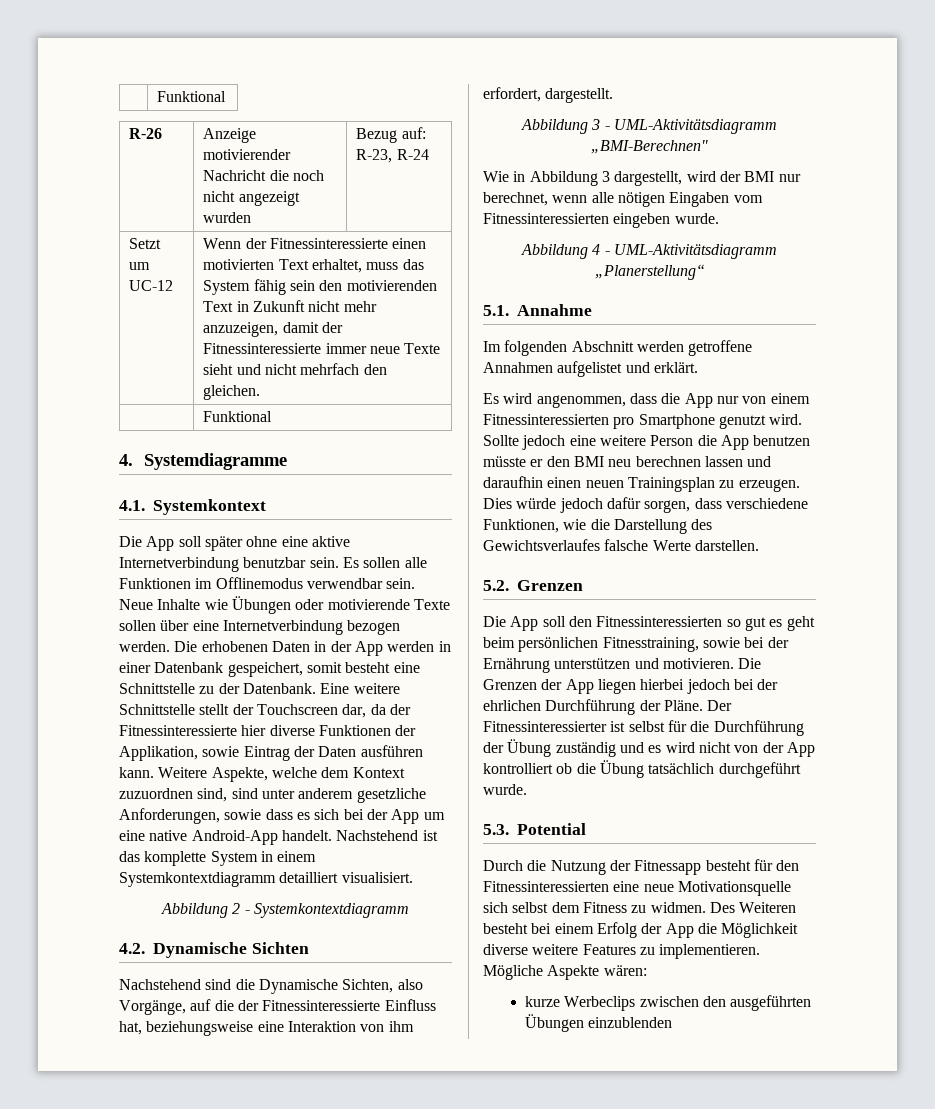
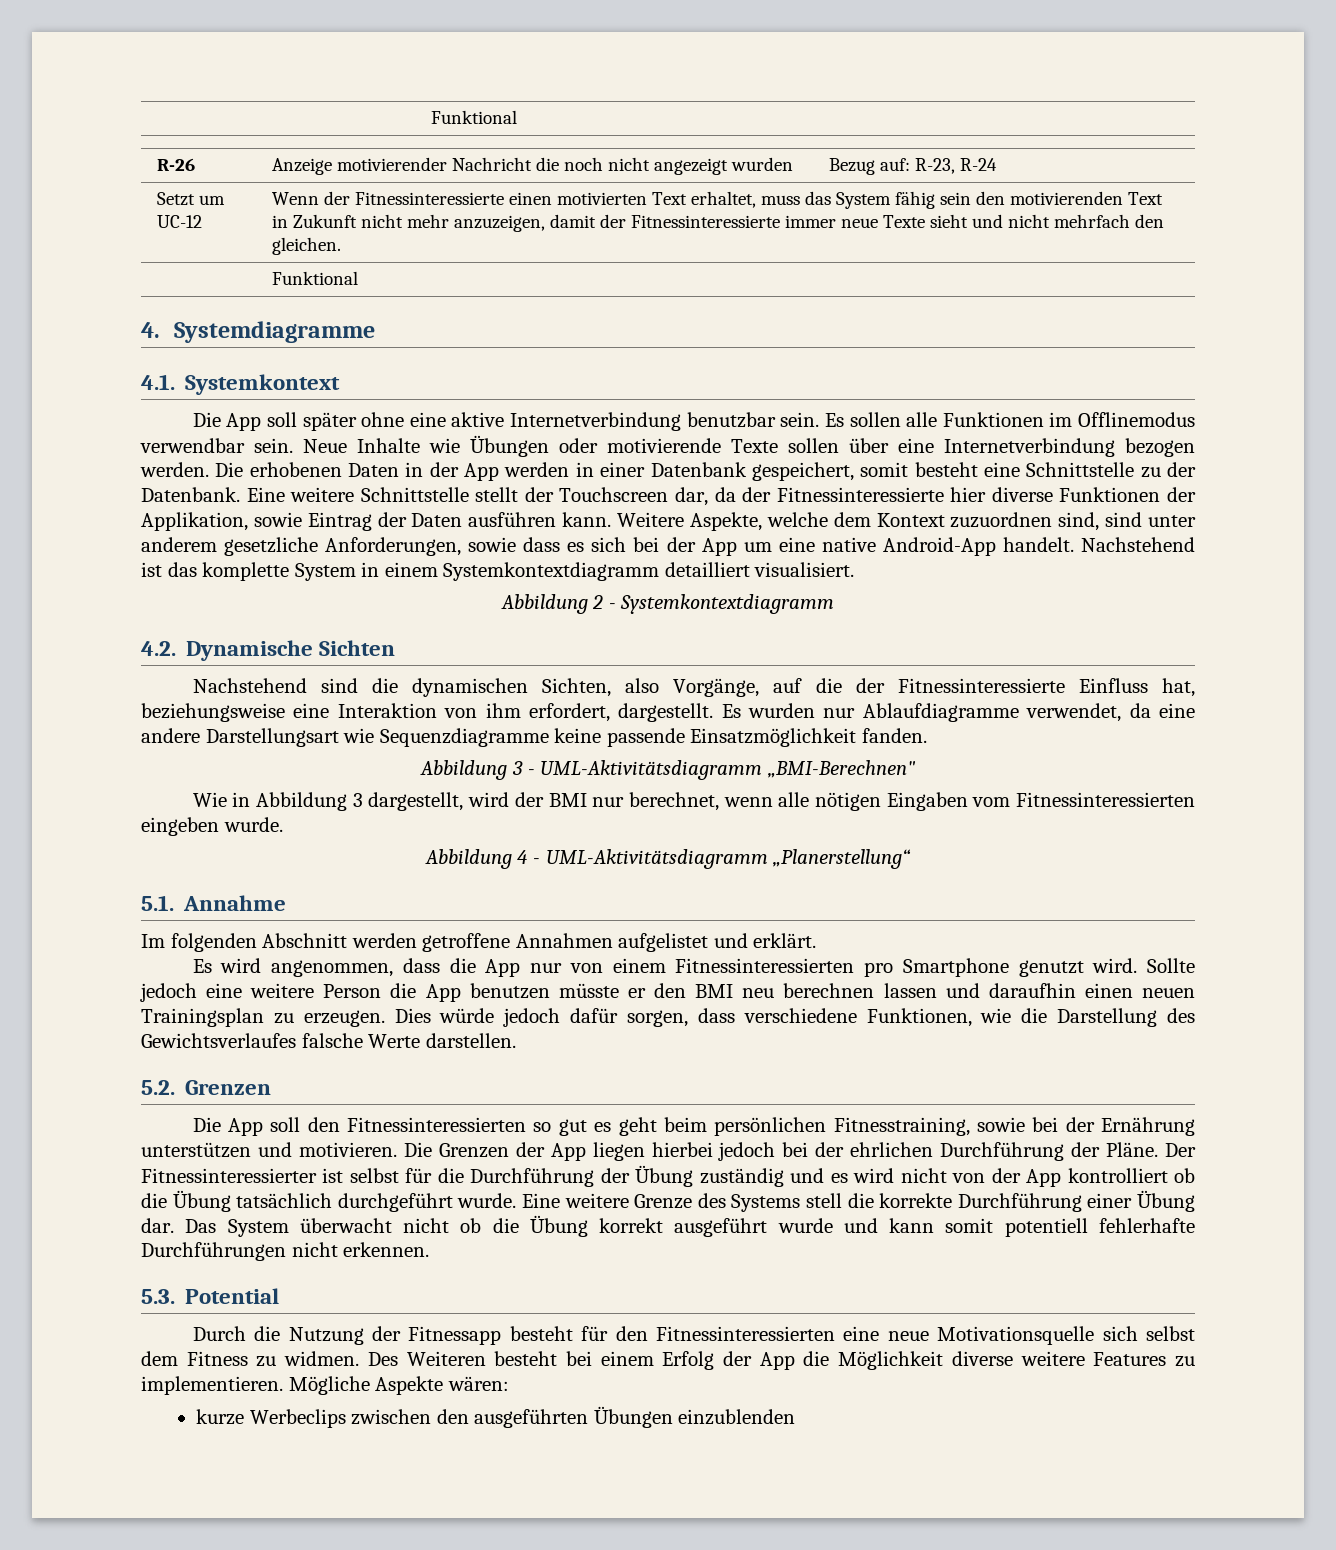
- Nachstehend sind die Dynamische Sichten, also Vorgänge, auf die der Fitnessinteressierte Einfluss hat, beziehungsweise eine Interaktion von ihm erfordert, dargestellt.
+ Nachstehend sind die dynamischen Sichten, also Vorgänge, auf die der Fitnessinteressierte Einfluss hat, beziehungsweise eine Interaktion von ihm erfordert, dargestellt. Es wurden nur Ablaufdiagramme verwendet, da eine andere Darstellungsart wie Sequenzdiagramme keine passende Einsatzmöglichkeit fanden.
+ Eine weitere Grenze des Systems stell die korrekte Durchführung einer Übung dar. Das System überwacht nicht ob die Übung korrekt ausgeführt wurde und kann somit potentiell fehlerhafte Durchführungen nicht erkennen.

